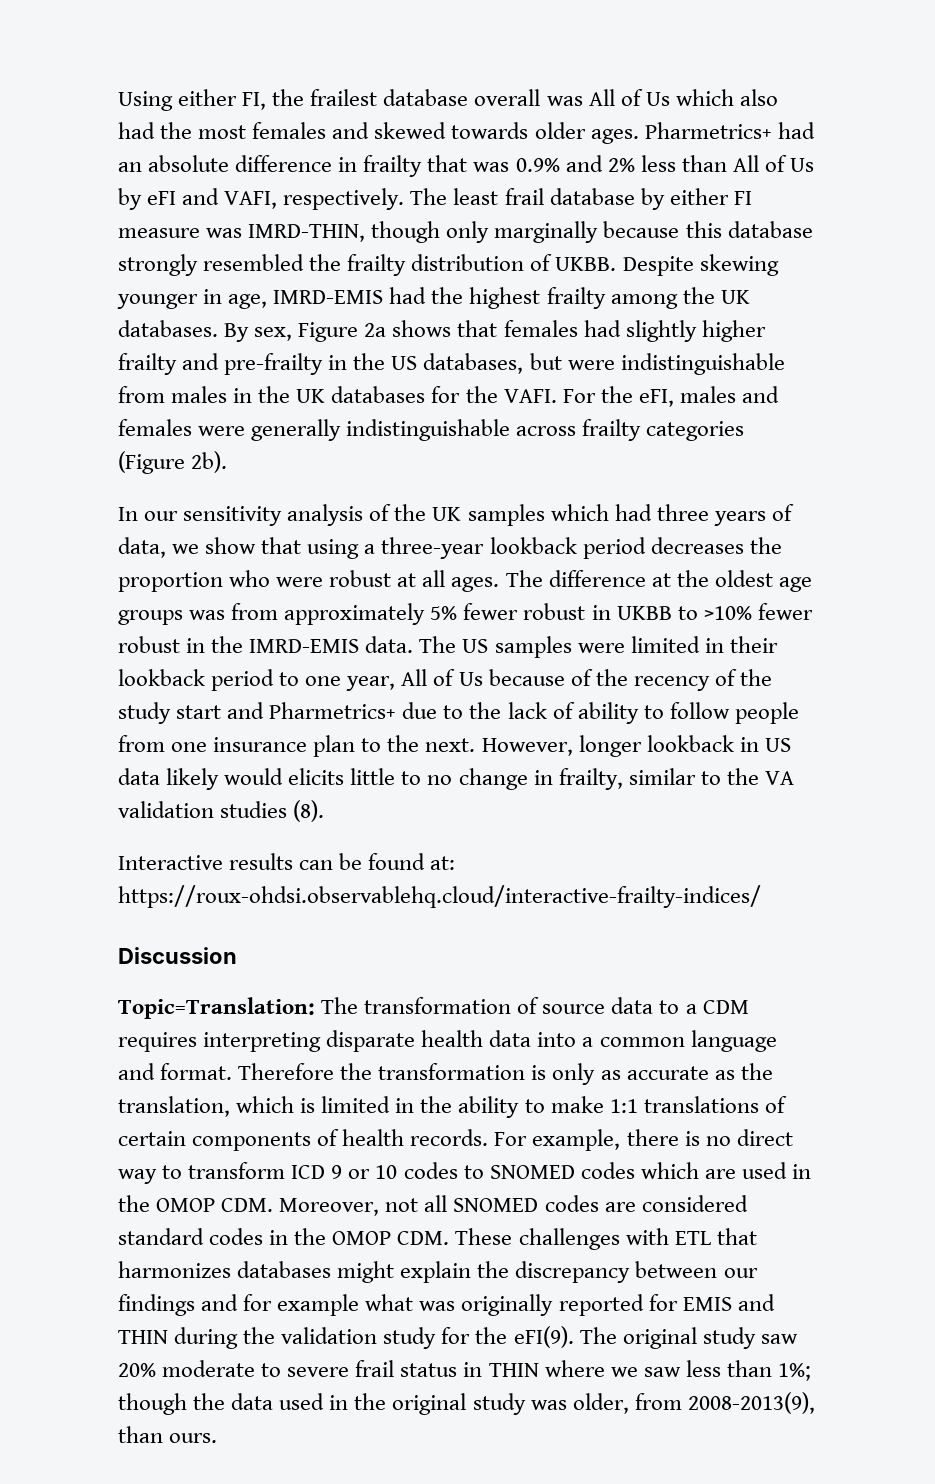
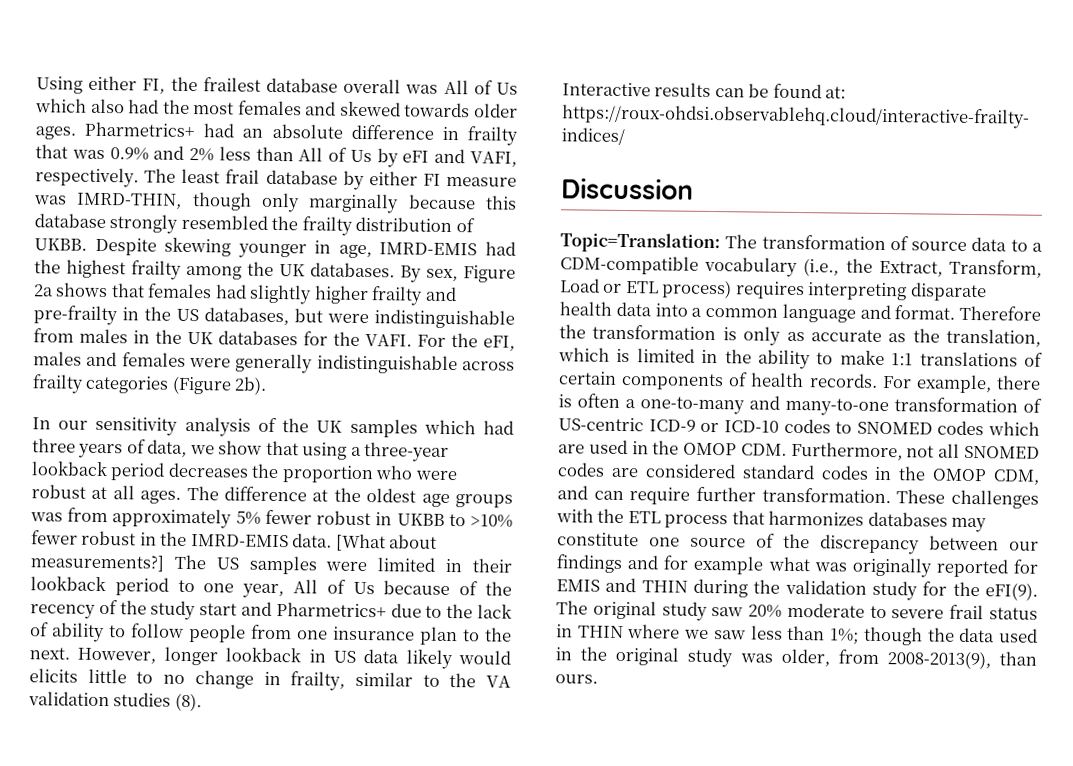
+ [What about measurements?]
- Topic=Translation: The transformation of source data to a CDM requires interpreting disparate health data into a common language and format.
+ Topic=Translation: The transformation of source data to a CDM-compatible vocabulary (i.e., the Extract, Transform, Load or ETL process) requires interpreting disparate health data into a common language and format.
- For example, there is no direct way to transform ICD 9 or 10 codes to SNOMED codes which are used in the OMOP CDM. Moreover, not all SNOMED codes are considered standard codes in the OMOP CDM. These challenges with ETL that harmonizes databases might explain the discrepancy between our findings and for example what was originally reported for EMIS and THIN during the validation study for the eFI(9).
+ For example, there is often a one-to-many and many-to-one transformation of US-centric ICD-9 or ICD-10 codes to SNOMED codes which are used in the OMOP CDM. Furthermore, not all SNOMED codes are considered standard codes in the OMOP CDM, and can require further transformation. These challenges with the ETL process that harmonizes databases may constitute one source of the discrepancy between our findings and for example what was originally reported for EMIS and THIN during the validation study for the eFI(9).

